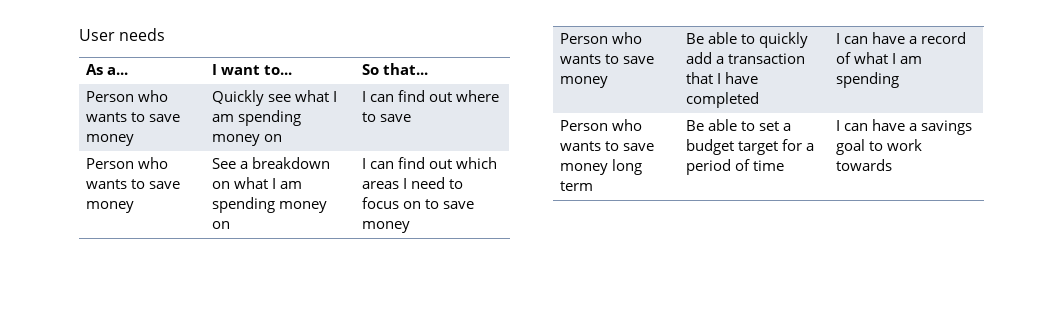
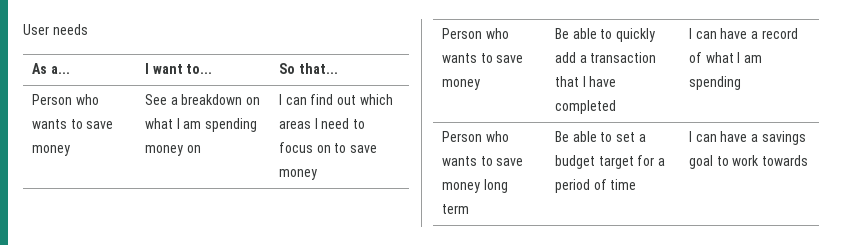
- Person who wants to save money | Quickly see what I am spending money on | I can find out where to save

